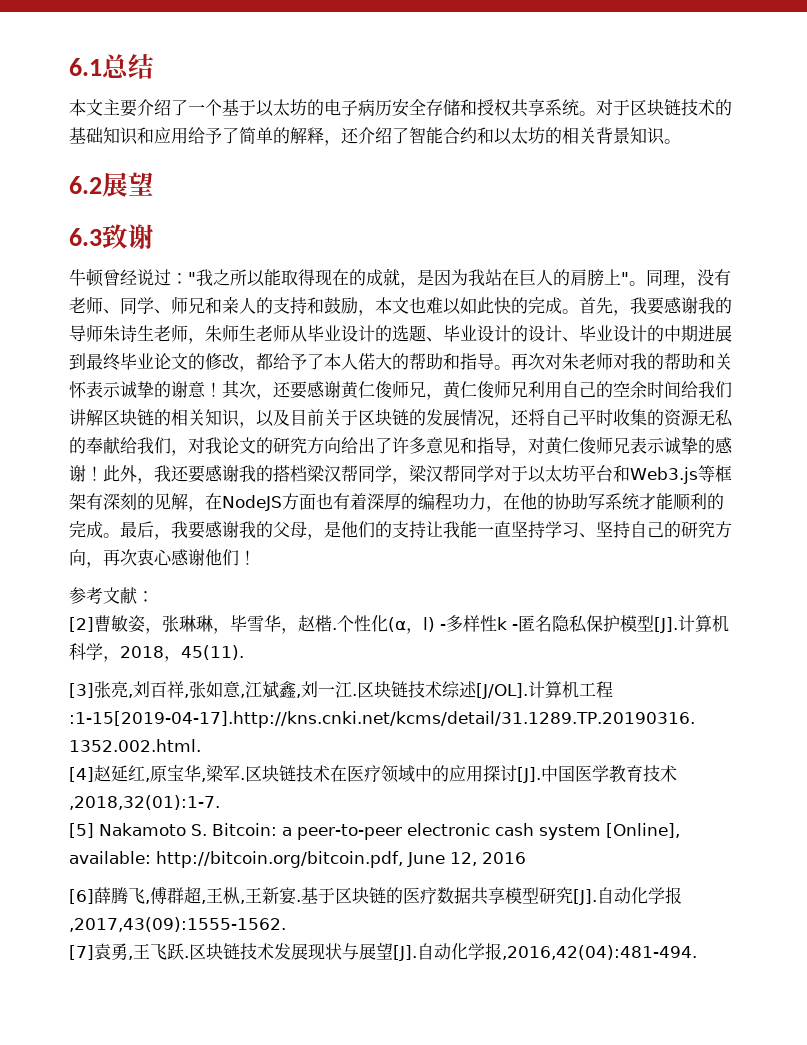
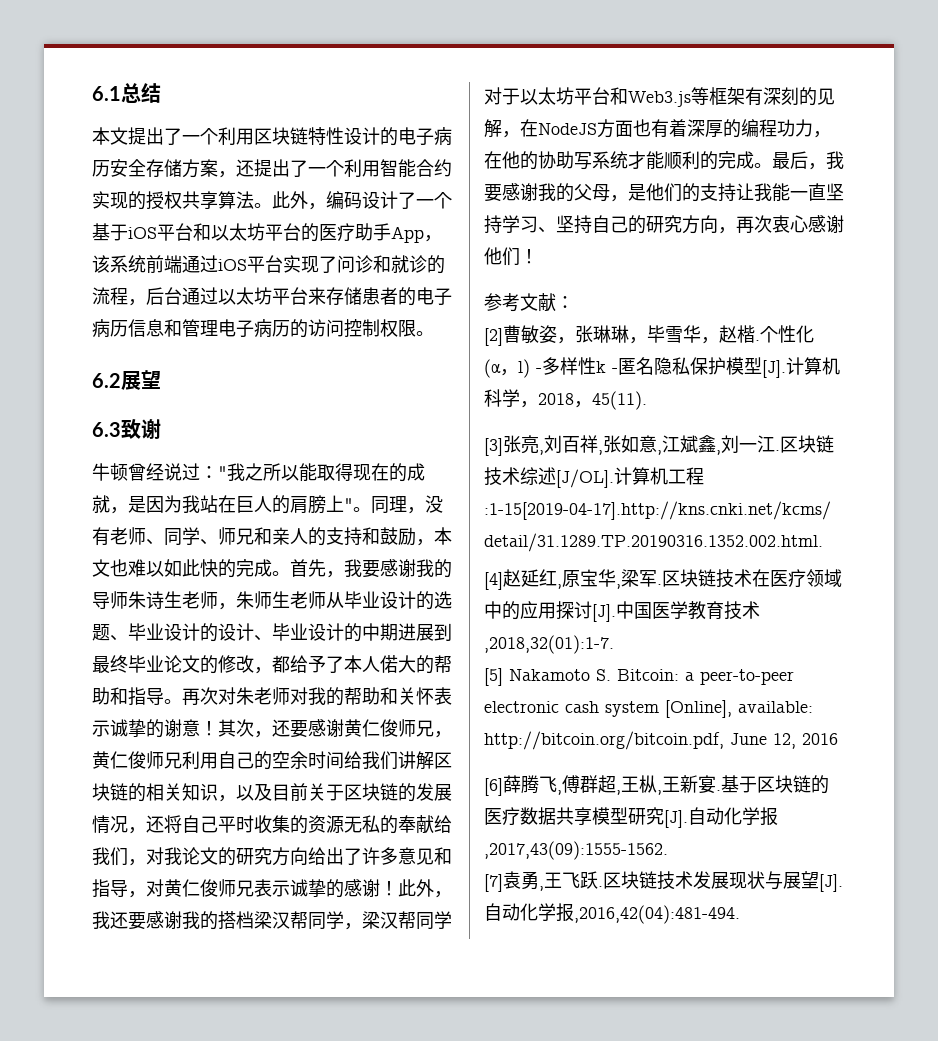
- 本文主要介绍了一个基于以太坊的电子病历安全存储和授权共享系统。对于区块链技术的基础知识和应用给予了简单的解释，还介绍了智能合约和以太坊的相关背景知识。
+ 本文提出了一个利用区块链特性设计的电子病历安全存储方案，还提出了一个利用智能合约实现的授权共享算法。此外，编码设计了一个基于iOS平台和以太坊平台的医疗助手App，该系统前端通过iOS平台实现了问诊和就诊的流程，后台通过以太坊平台来存储患者的电子病历信息和管理电子病历的访问控制权限。

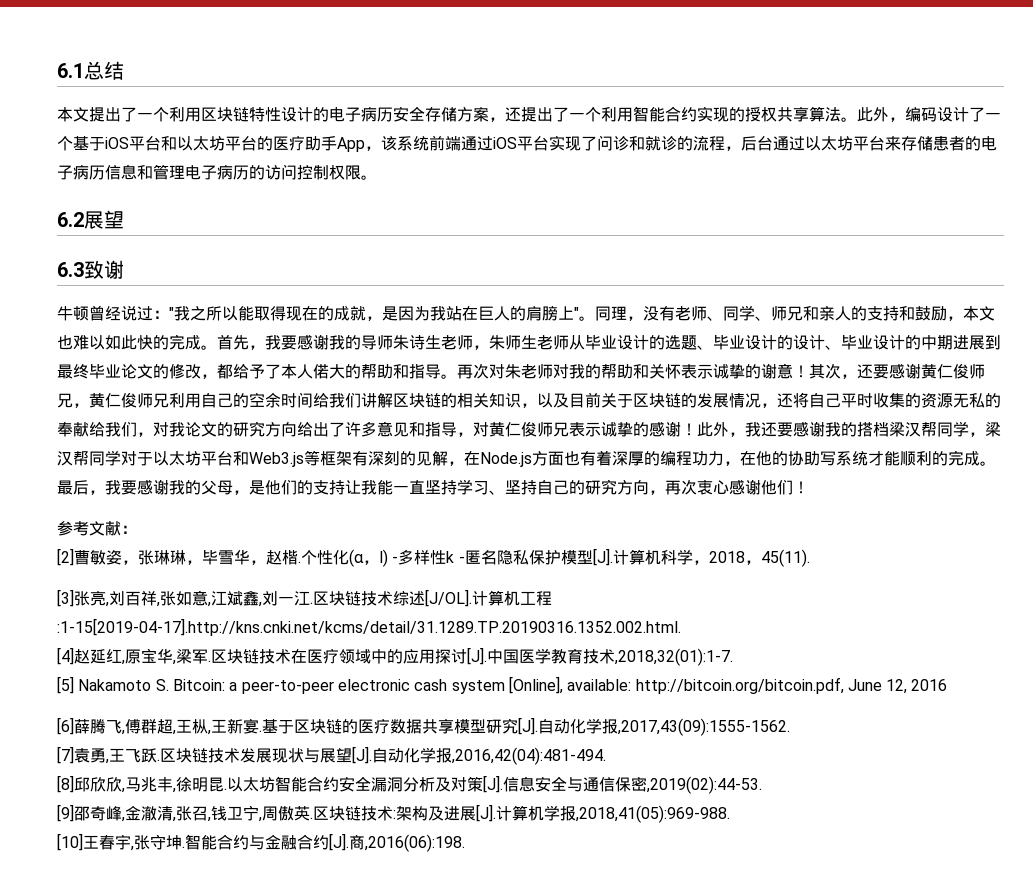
- 此外，我还要感谢我的搭档梁汉帮同学，梁汉帮同学对于以太坊平台和Web3.js等框架有深刻的见解，在NodeJS方面也有着深厚的编程功力，在他的协助写系统才能顺利的完成。
+ 此外，我还要感谢我的搭档梁汉帮同学，梁汉帮同学对于以太坊平台和Web3.js等框架有深刻的见解，在Node.js方面也有着深厚的编程功力，在他的协助写系统才能顺利的完成。
+ [8]邱欣欣,马兆丰,徐明昆.以太坊智能合约安全漏洞分析及对策[J].信息安全与通信保密,2019(02):44-53.
+ [9]邵奇峰,金澈清,张召,钱卫宁,周傲英.区块链技术:架构及进展[J].计算机学报,2018,41(05):969-988.
+ [10]王春宇,张守坤.智能合约与金融合约[J].商,2016(06):198.

